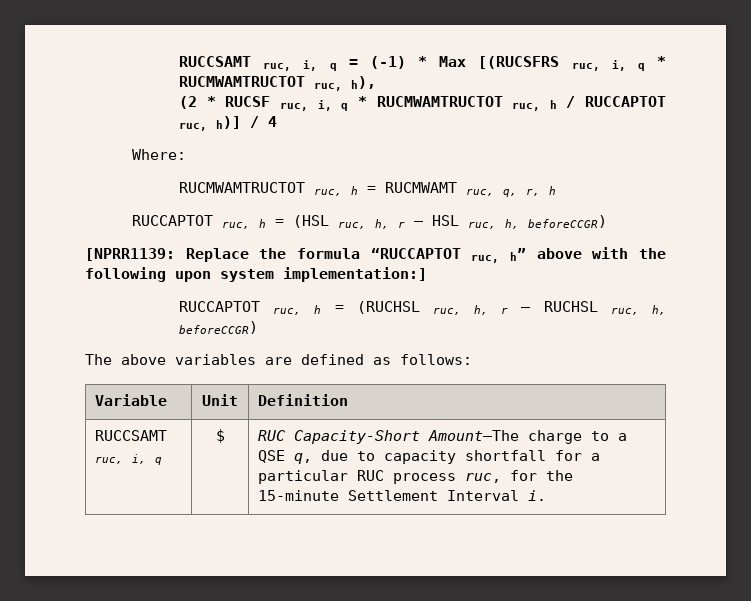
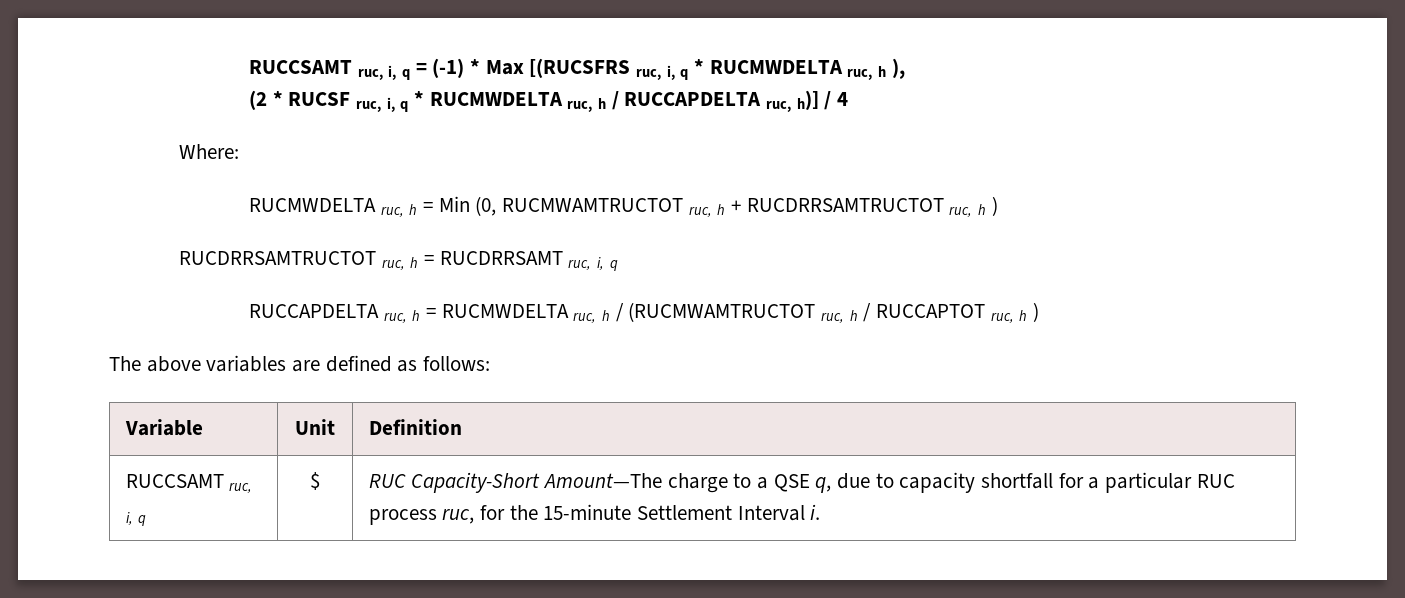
- RUCCSAMT ruc, i, q = (-1) * Max [(RUCSFRS ruc, i, q * RUCMWAMTRUCTOT ruc, h),
+ RUCCSAMT ruc, i, q = (-1) * Max [(RUCSFRS ruc, i, q * RUCMWDELTA ruc, h ),
- (2 * RUCSF ruc, i, q * RUCMWAMTRUCTOT ruc, h / RUCCAPTOT ruc, h)] / 4
+ (2 * RUCSF ruc, i, q * RUCMWDELTA ruc, h / RUCCAPDELTA ruc, h)] / 4
- RUCMWAMTRUCTOT ruc, h = RUCMWAMT ruc, q, r, h
- RUCCAPTOT ruc, h = (HSL ruc, h, r – HSL ruc, h, beforeCCGR)
- [NPRR1139: Replace the formula “RUCCAPTOT ruc, h” above with the following upon system implementation:]
- RUCCAPTOT ruc, h = (RUCHSL ruc, h, r – RUCHSL ruc, h, beforeCCGR)
+ RUCMWDELTA ruc, h = Min (0, RUCMWAMTRUCTOT ruc, h + RUCDRRSAMTRUCTOT ruc, h )
+ RUCDRRSAMTRUCTOT ruc, h = RUCDRRSAMT ruc, i, q
+ RUCCAPDELTA ruc, h = RUCMWDELTA ruc, h / (RUCMWAMTRUCTOT ruc, h / RUCCAPTOT ruc, h )

